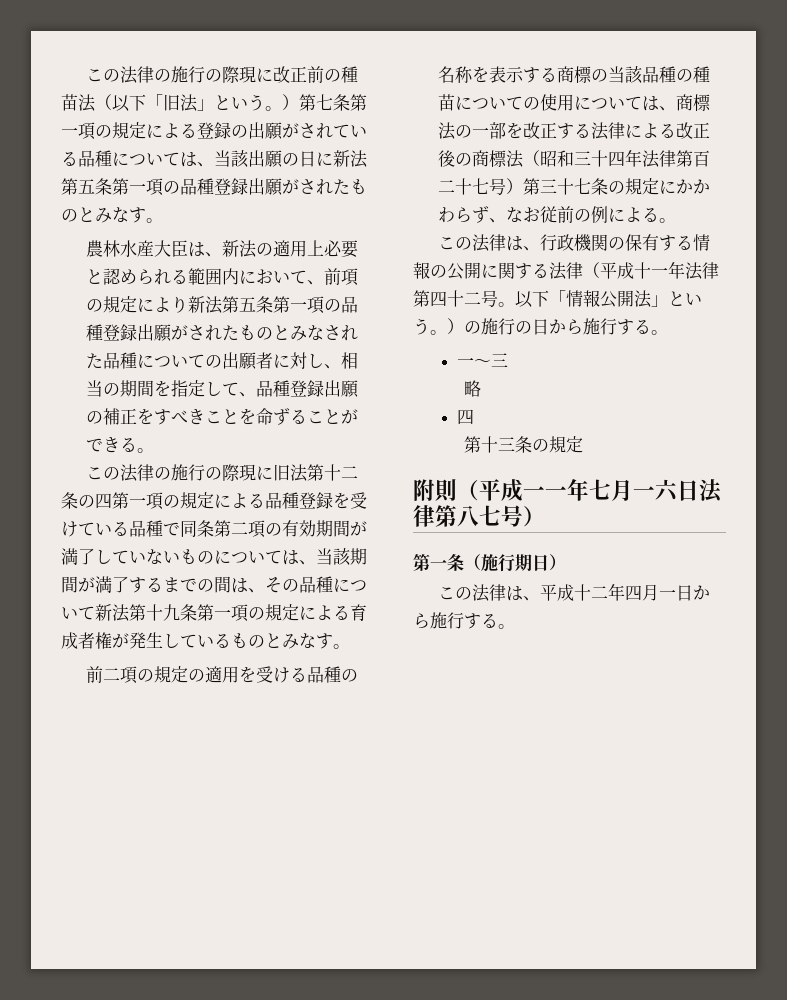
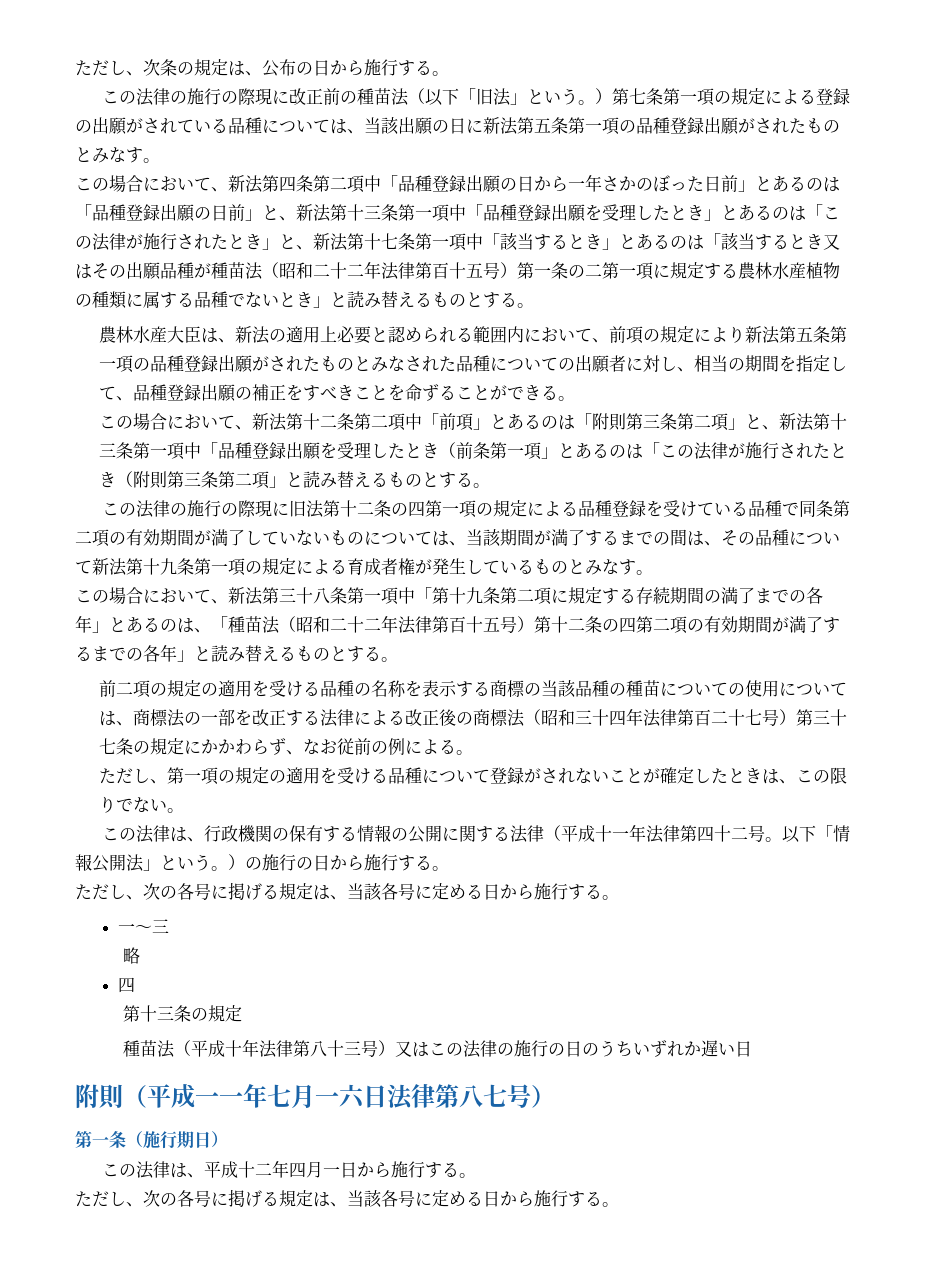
+ ただし、次条の規定は、公布の日から施行する。
+ この場合において、新法第四条第二項中「品種登録出願の日から一年さかのぼった日前」とあるのは「品種登録出願の日前」と、新法第十三条第一項中「品種登録出願を受理したとき」とあるのは「この法律が施行されたとき」と、新法第十七条第一項中「該当するとき」とあるのは「該当するとき又はその出願品種が種苗法（昭和二十二年法律第百十五号）第一条の二第一項に規定する農林水産植物の種類に属する品種でないとき」と読み替えるものとする。
+ この場合において、新法第十二条第二項中「前項」とあるのは「附則第三条第二項」と、新法第十三条第一項中「品種登録出願を受理したとき（前条第一項」とあるのは「この法律が施行されたとき（附則第三条第二項」と読み替えるものとする。
+ この場合において、新法第三十八条第一項中「第十九条第二項に規定する存続期間の満了までの各年」とあるのは、「種苗法（昭和二十二年法律第百十五号）第十二条の四第二項の有効期間が満了するまでの各年」と読み替えるものとする。
+ ただし、第一項の規定の適用を受ける品種について登録がされないことが確定したときは、この限りでない。
  以下「情報公開法」という。）の施行の日から施行する。
+ ただし、次の各号に掲げる規定は、当該各号に定める日から施行する。
+ 種苗法（平成十年法律第八十三号）又はこの法律の施行の日のうちいずれか遅い日
  この法律は、平成十二年四月一日から施行する。
+ ただし、次の各号に掲げる規定は、当該各号に定める日から施行する。

